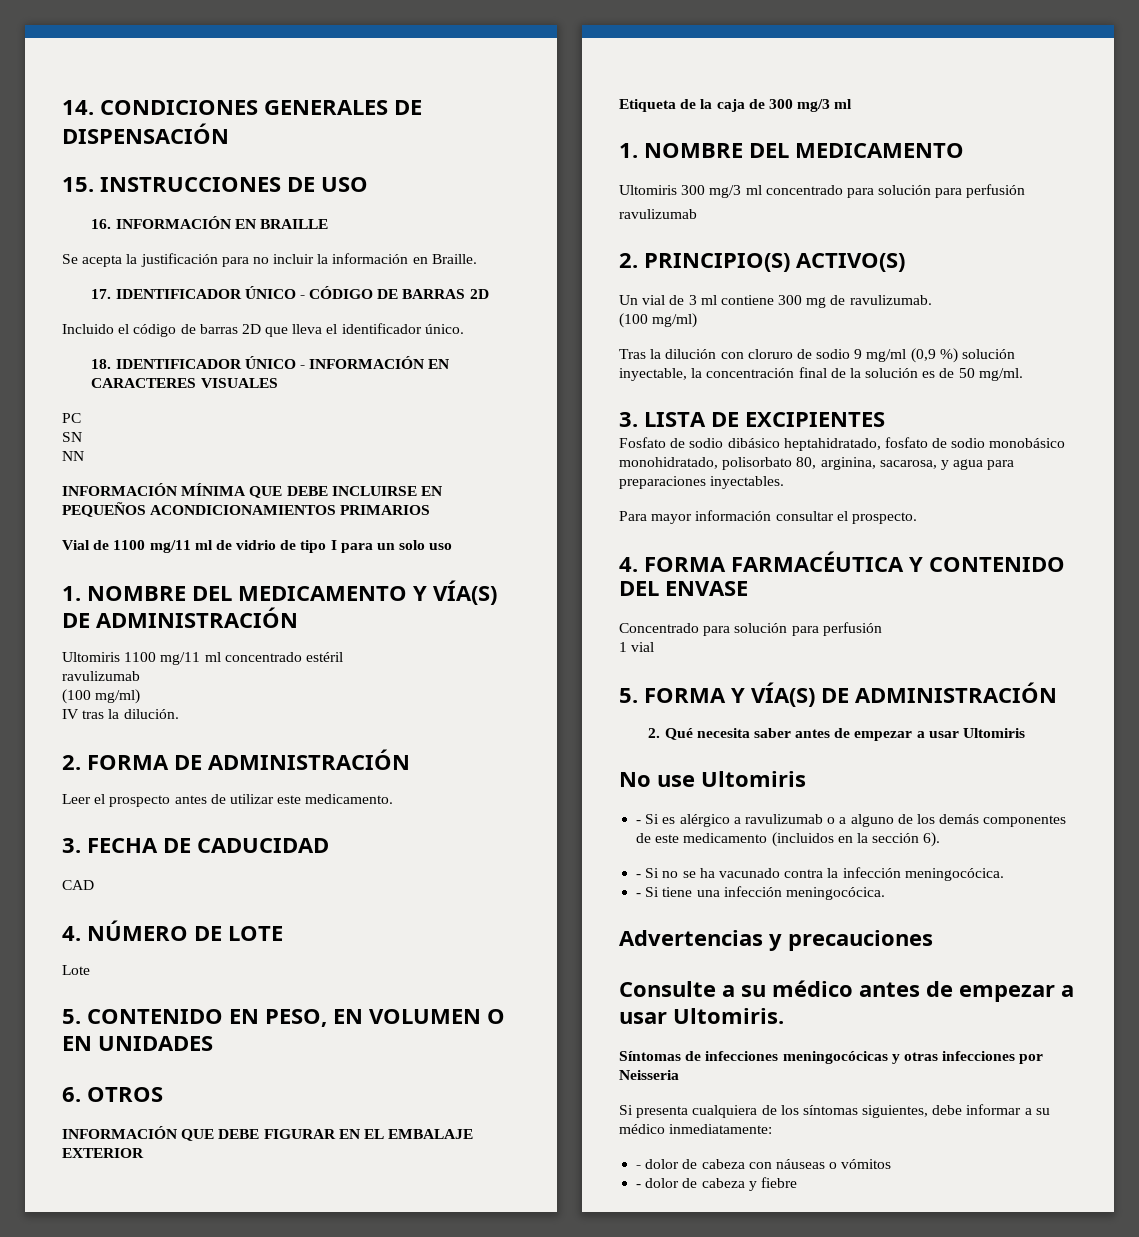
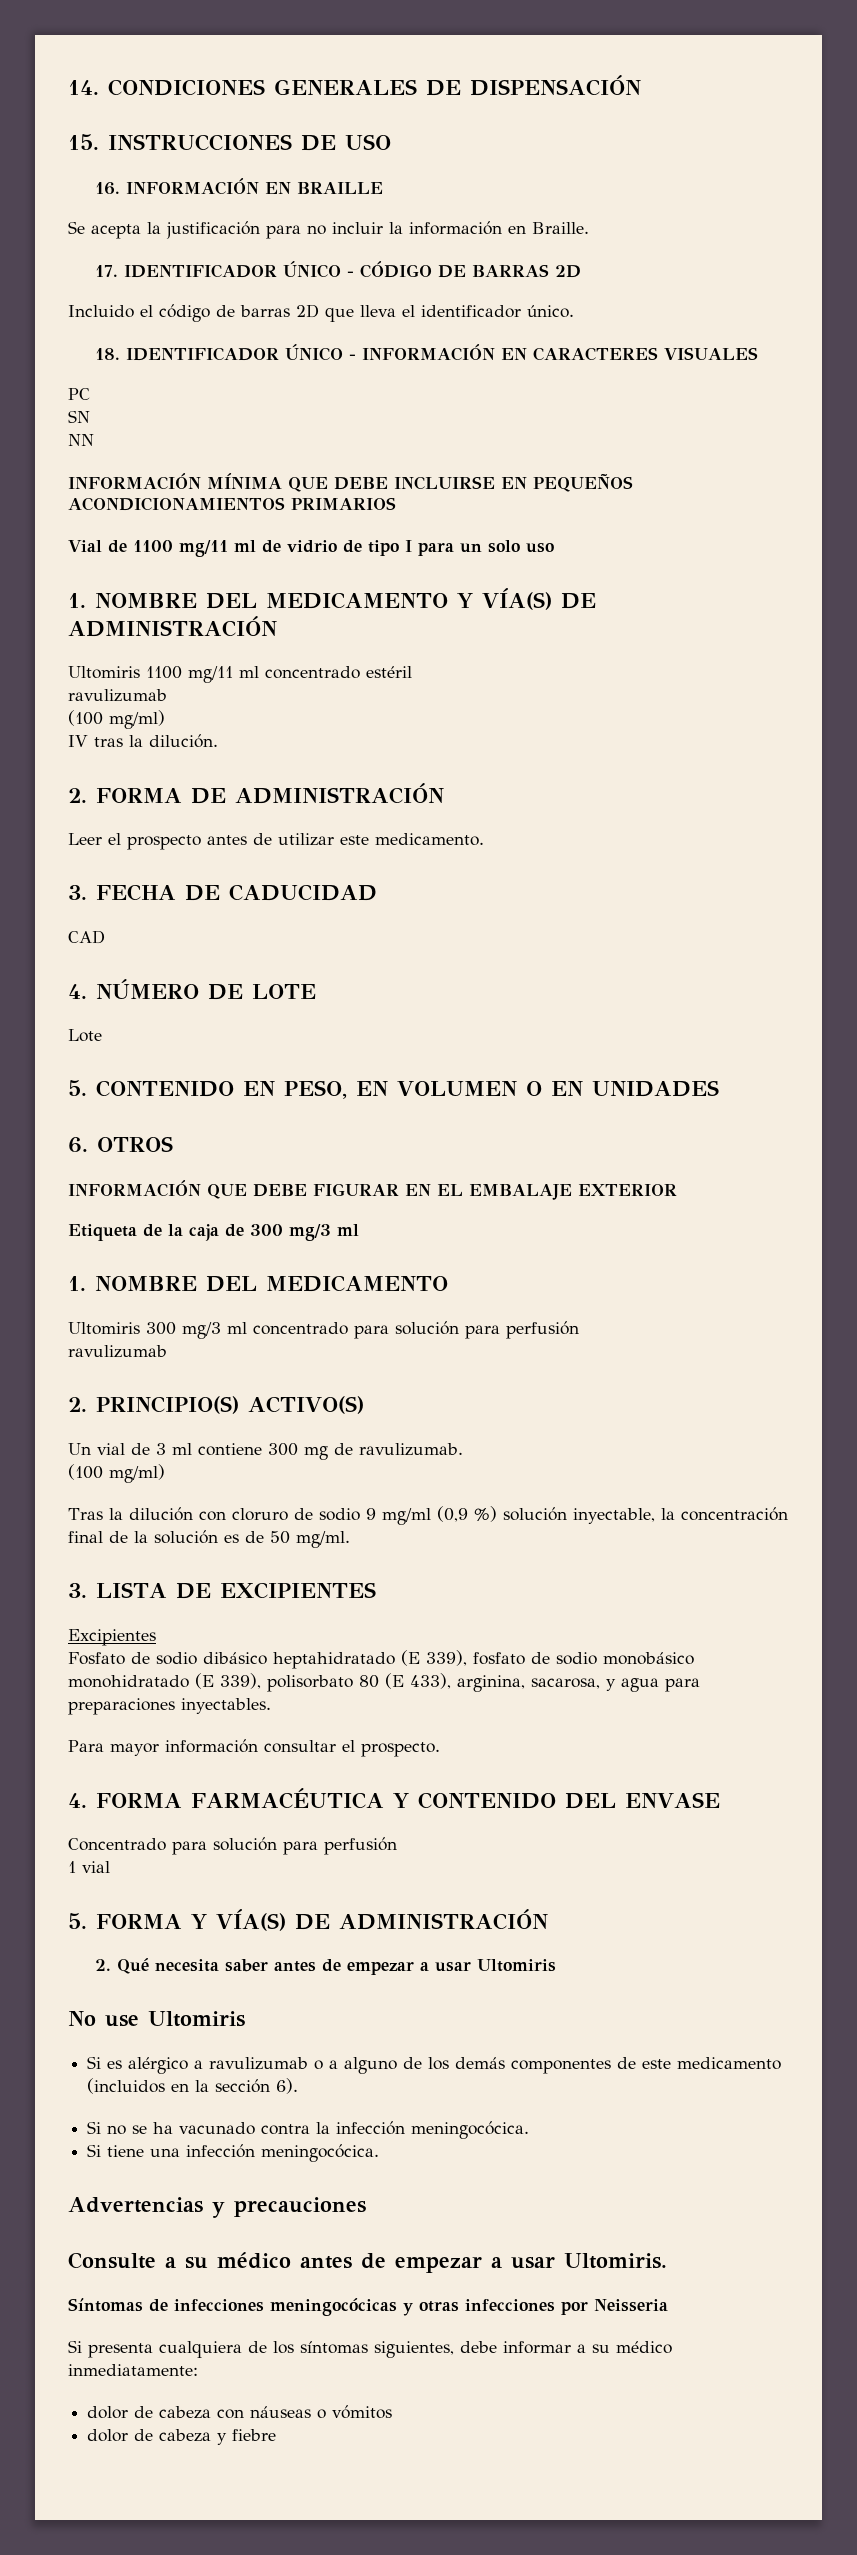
+ Excipientes
- Fosfato de sodio dibásico heptahidratado, fosfato de sodio monobásico monohidratado, polisorbato 80, arginina, sacarosa, y agua para preparaciones inyectables.
+ Fosfato de sodio dibásico heptahidratado (E 339), fosfato de sodio monobásico monohidratado (E 339), polisorbato 80 (E 433), arginina, sacarosa, y agua para preparaciones inyectables.
- - Si es alérgico a ravulizumab o a alguno de los demás componentes de este medicamento (incluidos en la sección 6).
+ Si es alérgico a ravulizumab o a alguno de los demás componentes de este medicamento (incluidos en la sección 6).
- - Si no se ha vacunado contra la infección meningocócica.
+ Si no se ha vacunado contra la infección meningocócica.
- - Si tiene una infección meningocócica.
+ Si tiene una infección meningocócica.
- - dolor de cabeza con náuseas o vómitos
+ dolor de cabeza con náuseas o vómitos
- - dolor de cabeza y fiebre
+ dolor de cabeza y fiebre

